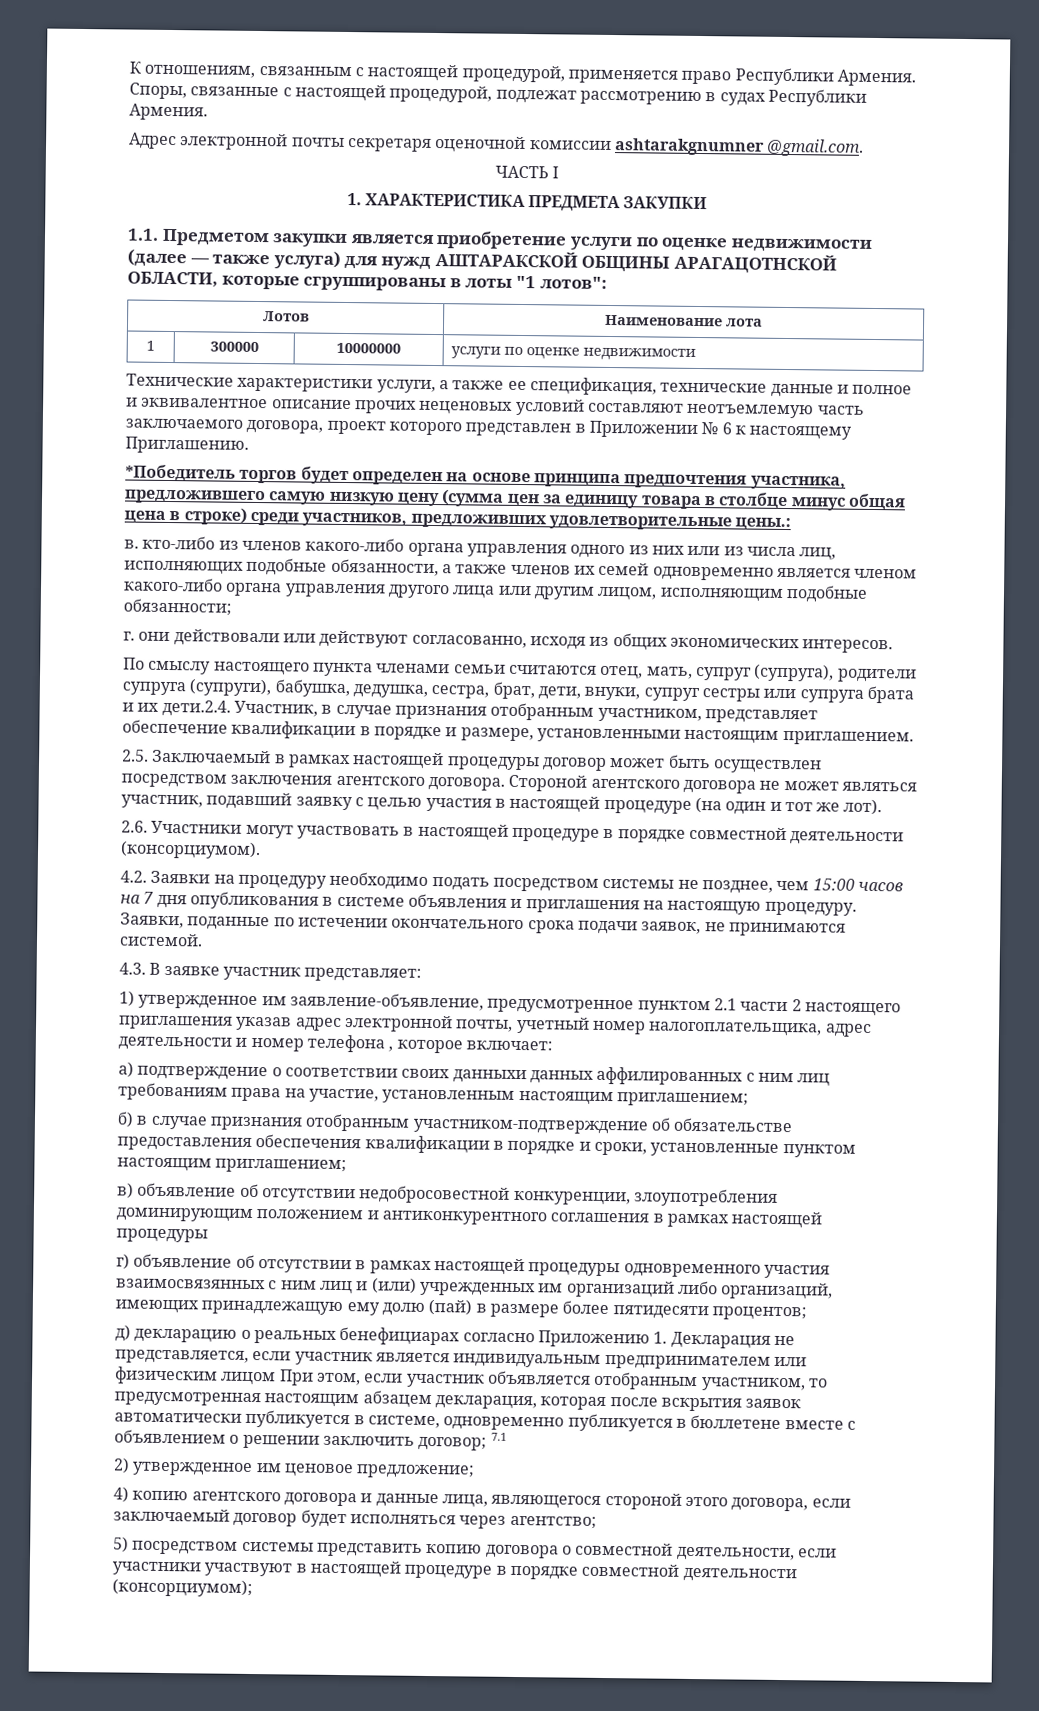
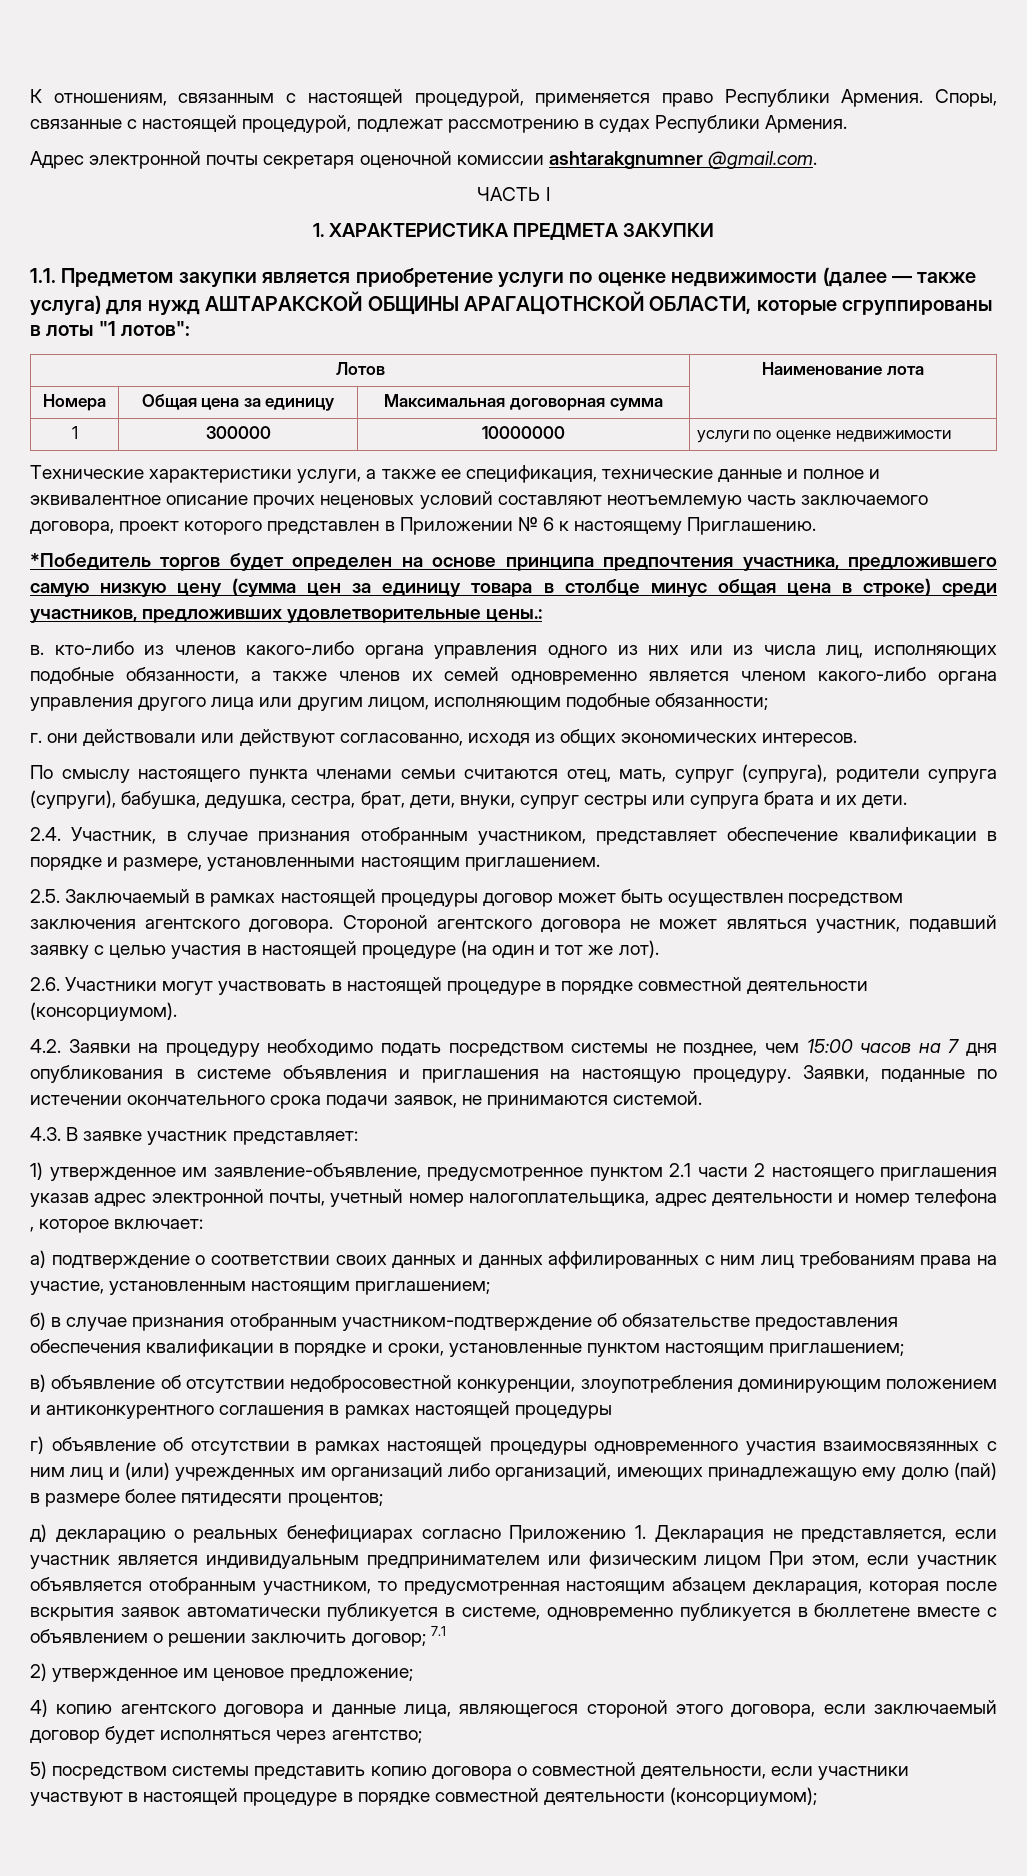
+ Номера | Общая цена за единицу | Максимальная договорная сумма |
- По смыслу настоящего пункта членами семьи считаются отец, мать, супруг (супруга), родители супруга (супруги), бабушка, дедушка, сестра, брат, дети, внуки, супруг сестры или супруга брата и их дети.2.4. Участник, в случае признания отобранным участником, представляет обеспечение квалификации в порядке и размере, установленными настоящим приглашением.
+ По смыслу настоящего пункта членами семьи считаются отец, мать, супруг (супруга), родители супруга (супруги), бабушка, дедушка, сестра, брат, дети, внуки, супруг сестры или супруга брата и их дети.
+ 2.4. Участник, в случае признания отобранным участником, представляет обеспечение квалификации в порядке и размере, установленными настоящим приглашением.
- а) подтверждение о соответствии своих данныхи данных аффилированных с ним лиц требованиям права на участие, установленным настоящим приглашением;
+ а) подтверждение о соответствии своих данных и данных аффилированных с ним лиц требованиям права на участие, установленным настоящим приглашением;

